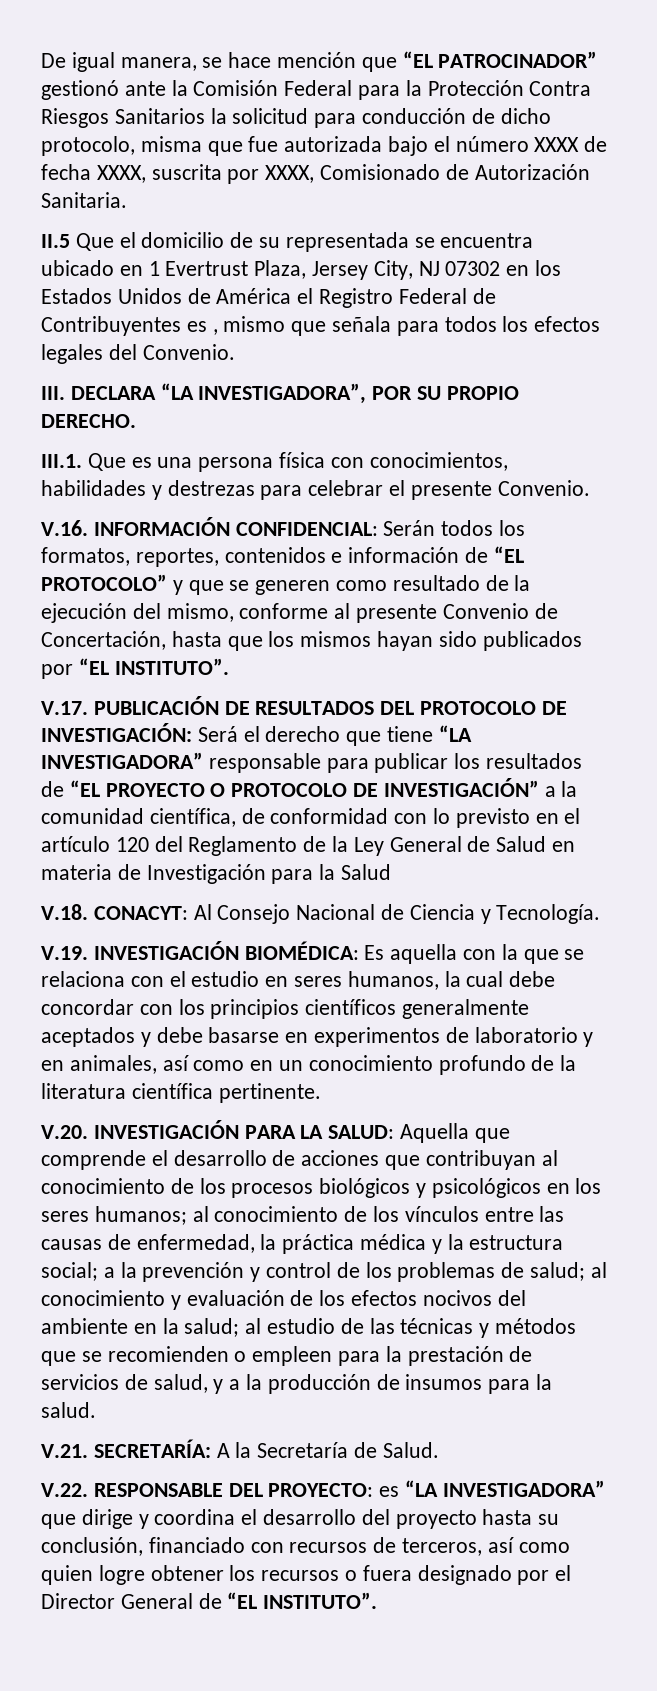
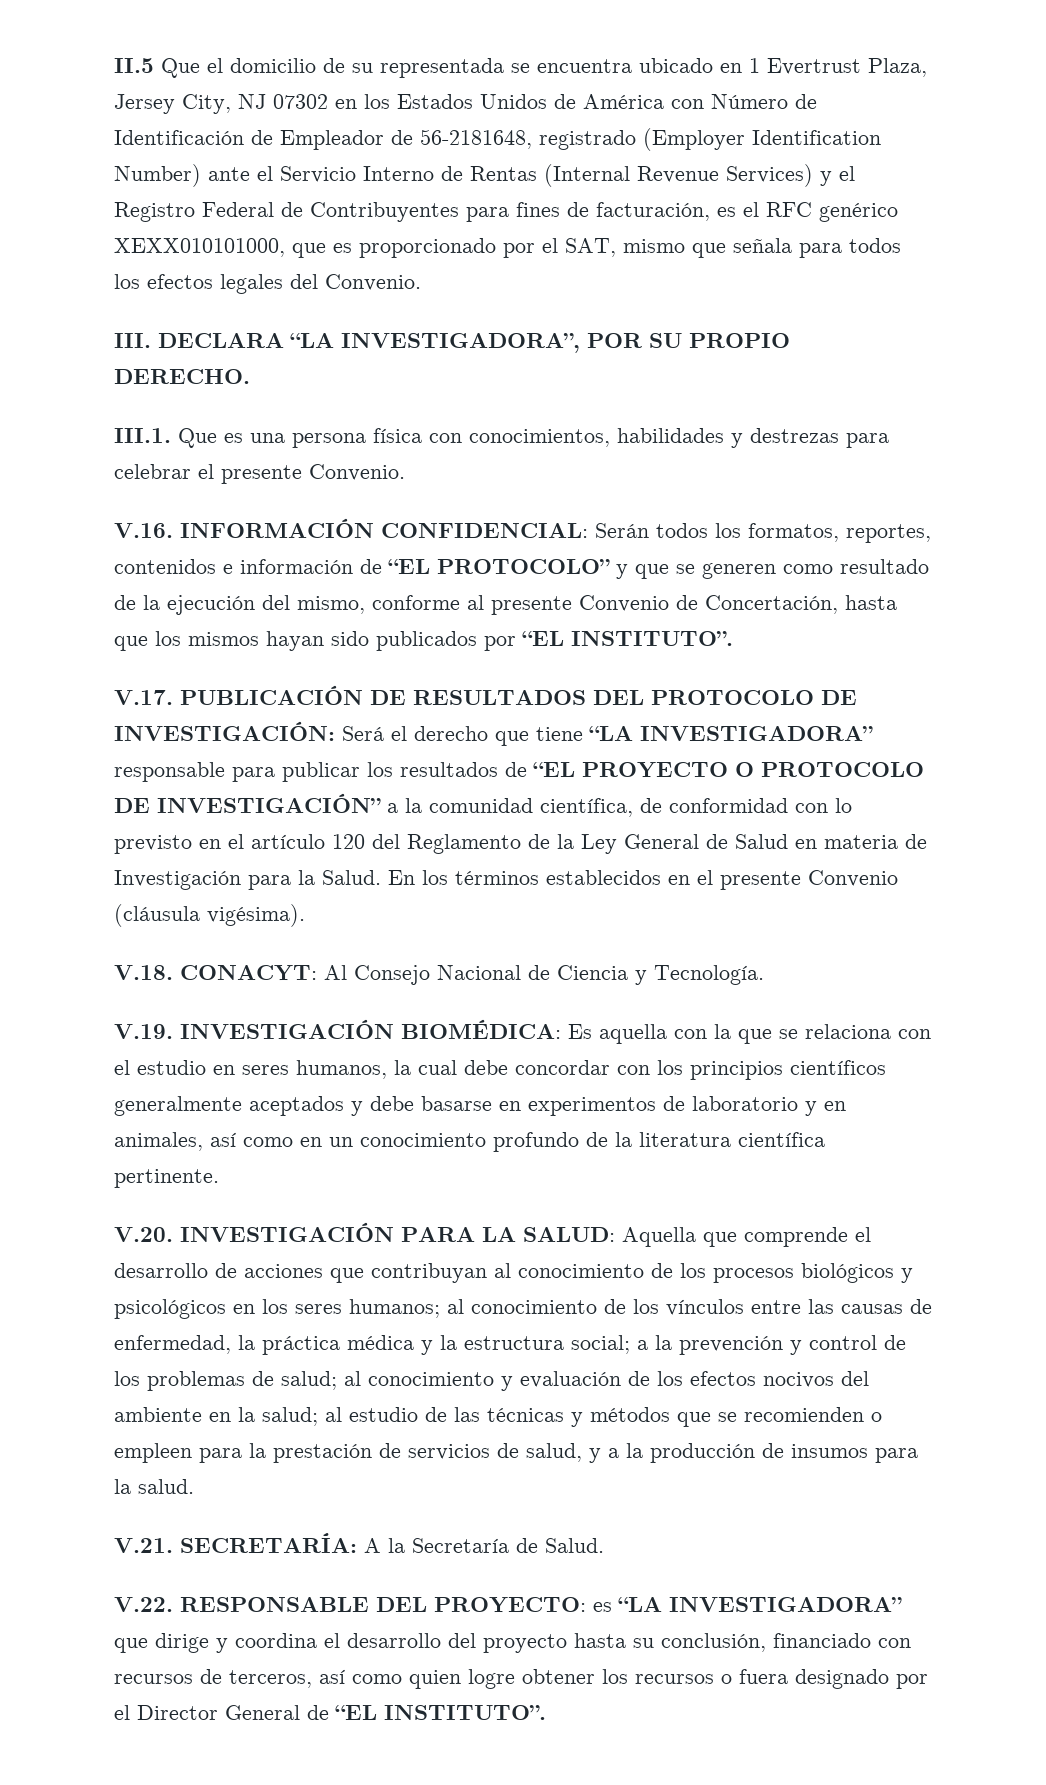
- De igual manera, se hace mención que “EL PATROCINADOR” gestionó ante la Comisión Federal para la Protección Contra Riesgos Sanitarios la solicitud para conducción de dicho protocolo, misma que fue autorizada bajo el número XXXX de fecha XXXX, suscrita por XXXX, Comisionado de Autorización Sanitaria.
- II.5 Que el domicilio de su representada se encuentra ubicado en 1 Evertrust Plaza, Jersey City, NJ 07302 en los Estados Unidos de América el Registro Federal de Contribuyentes es , mismo que señala para todos los efectos legales del Convenio.
+ II.5 Que el domicilio de su representada se encuentra ubicado en 1 Evertrust Plaza, Jersey City, NJ 07302 en los Estados Unidos de América con Número de Identificación de Empleador de 56-2181648, registrado (Employer Identification Number) ante el Servicio Interno de Rentas (Internal Revenue Services) y el Registro Federal de Contribuyentes para fines de facturación, es el RFC genérico XEXX010101000, que es proporcionado por el SAT, mismo que señala para todos los efectos legales del Convenio.
- V.17. PUBLICACIÓN DE RESULTADOS DEL PROTOCOLO DE INVESTIGACIÓN: Será el derecho que tiene “LA INVESTIGADORA” responsable para publicar los resultados de “EL PROYECTO O PROTOCOLO DE INVESTIGACIÓN” a la comunidad científica, de conformidad con lo previsto en el artículo 120 del Reglamento de la Ley General de Salud en materia de Investigación para la Salud
+ V.17. PUBLICACIÓN DE RESULTADOS DEL PROTOCOLO DE INVESTIGACIÓN: Será el derecho que tiene “LA INVESTIGADORA” responsable para publicar los resultados de “EL PROYECTO O PROTOCOLO DE INVESTIGACIÓN” a la comunidad científica, de conformidad con lo previsto en el artículo 120 del Reglamento de la Ley General de Salud en materia de Investigación para la Salud. En los términos establecidos en el presente Convenio (cláusula vigésima).

